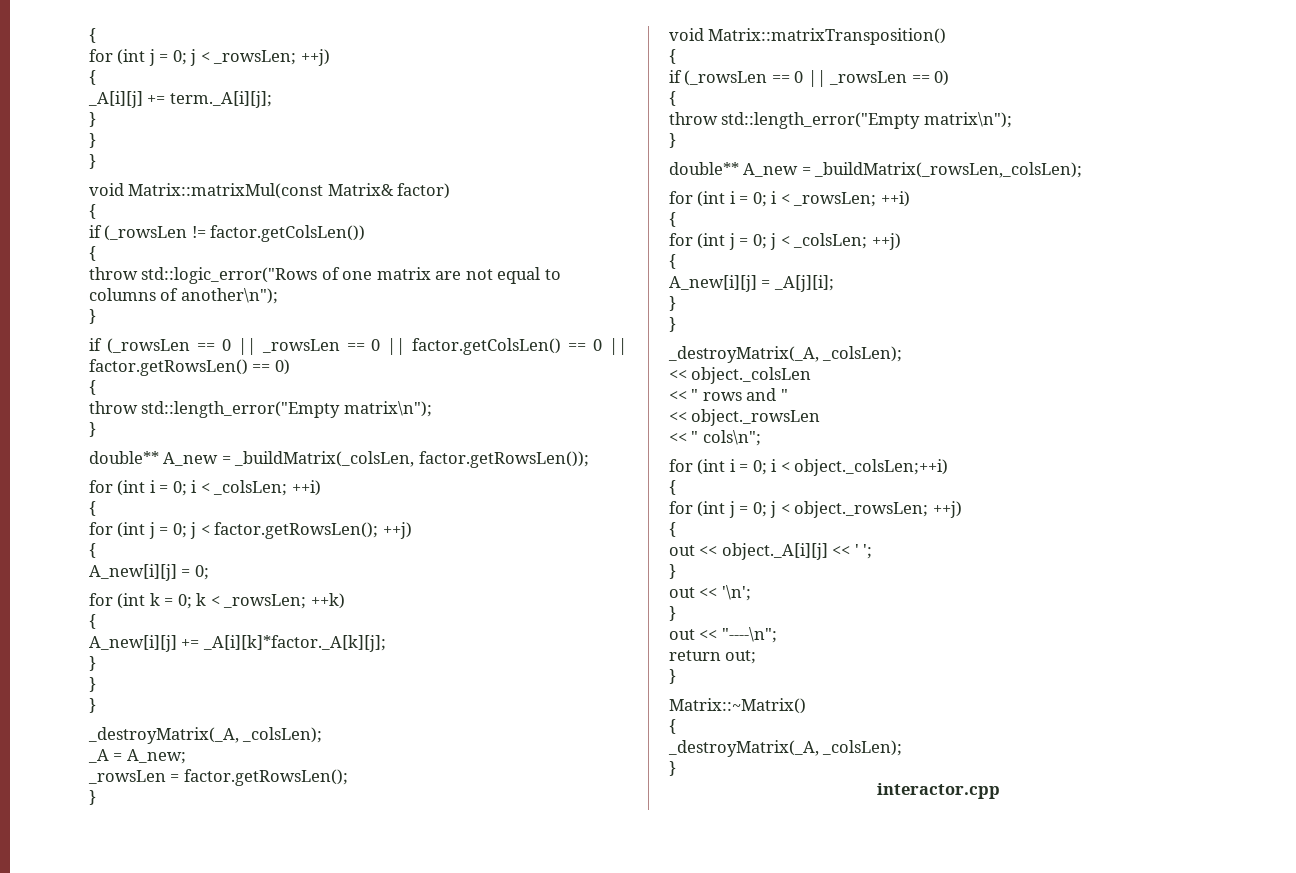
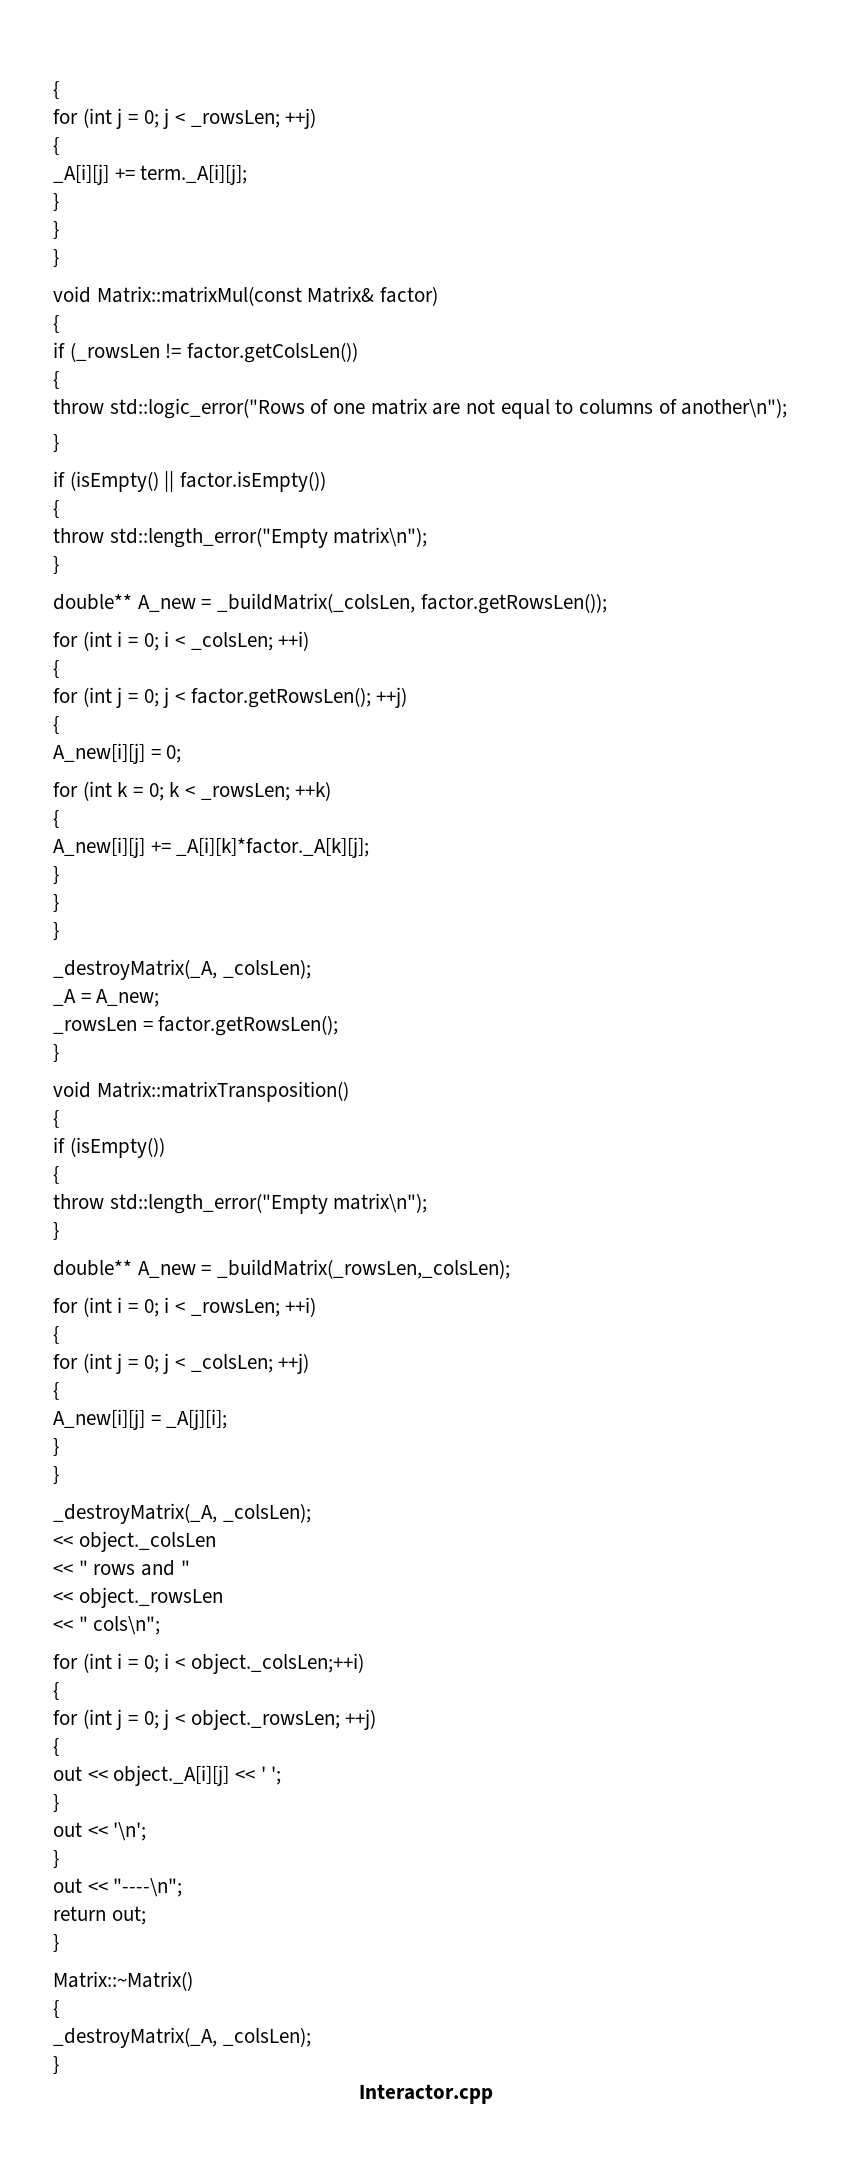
- if (_rowsLen == 0 || _rowsLen == 0 || factor.getColsLen() == 0 || factor.getRowsLen() == 0)
+ if (isEmpty() || factor.isEmpty())
- if (_rowsLen == 0 || _rowsLen == 0)
+ if (isEmpty())
- interactor.cpp
+ Interactor.cpp

